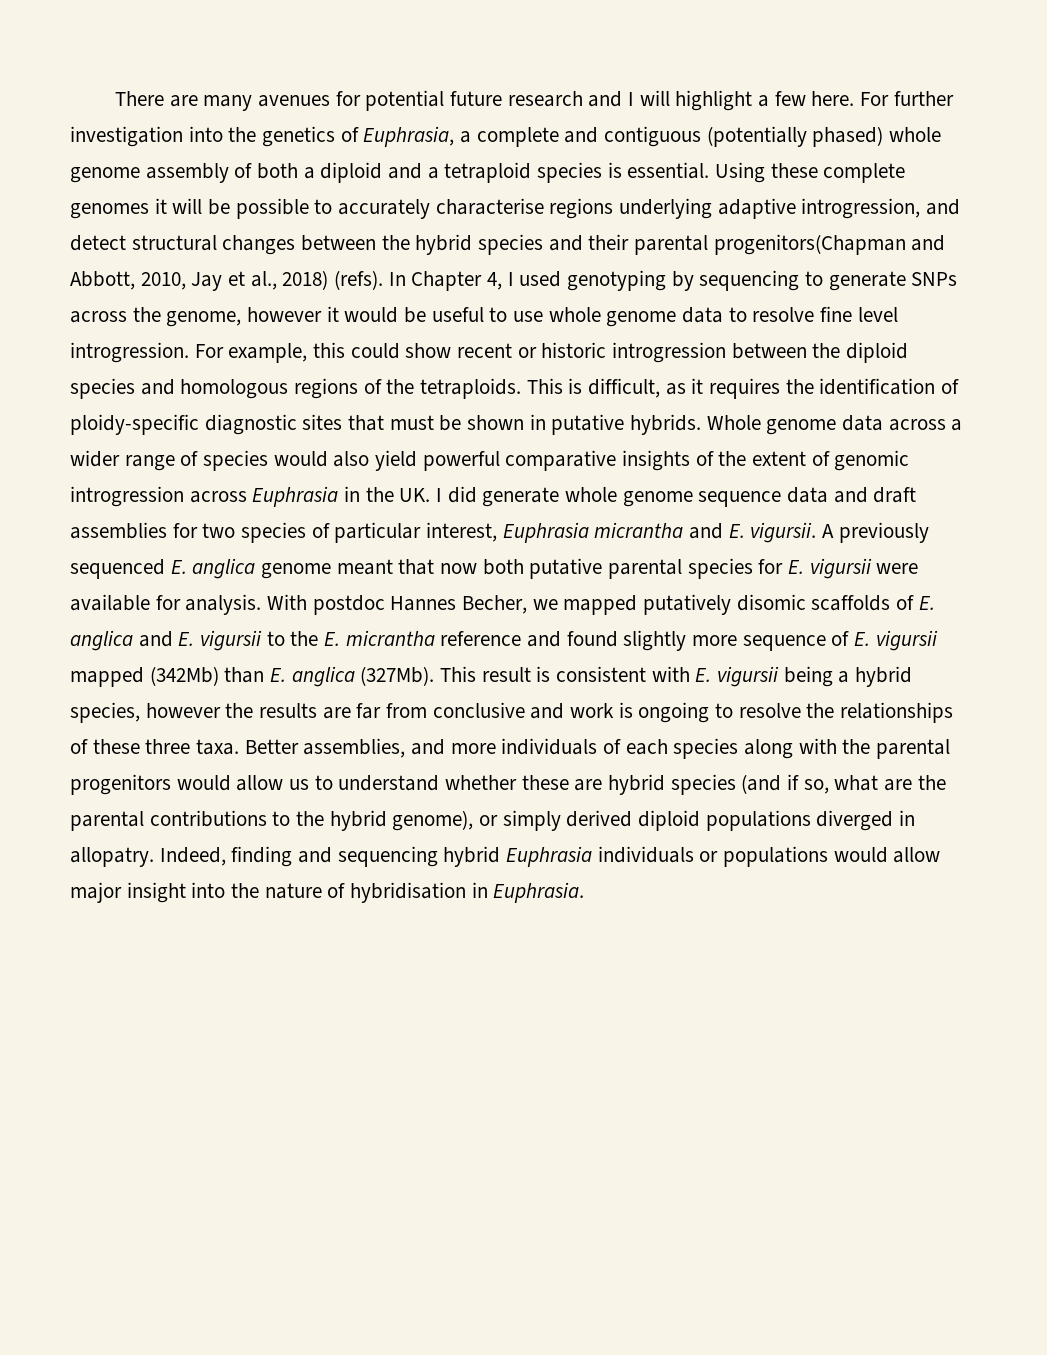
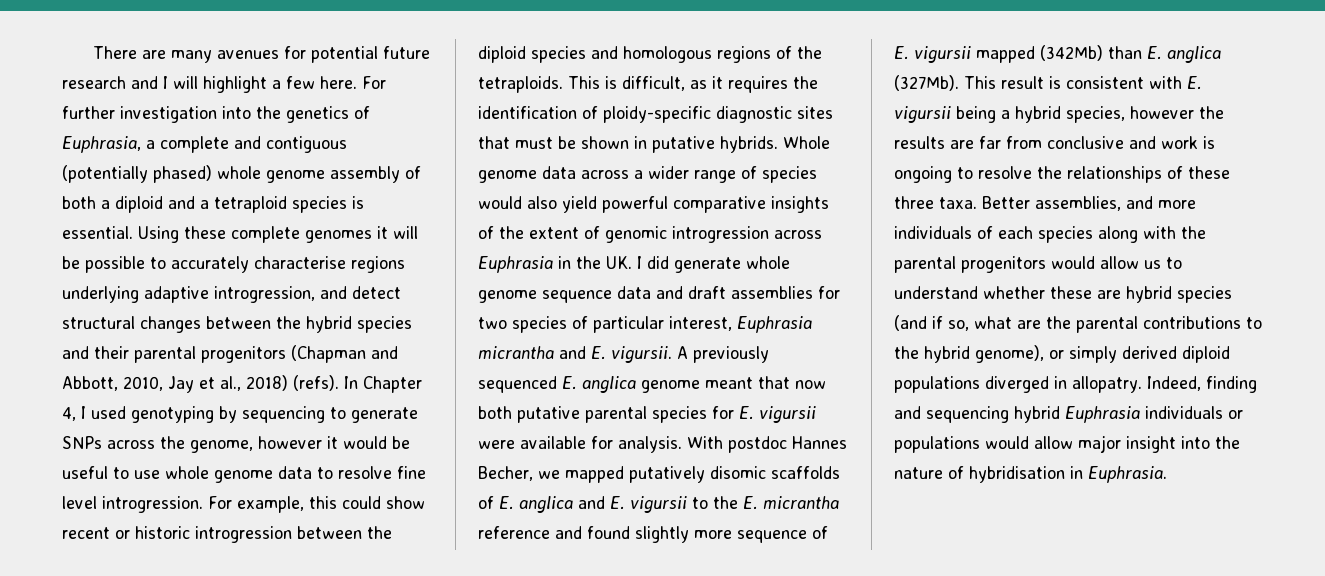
- Using these complete genomes it will be possible to accurately characterise regions underlying adaptive introgression, and detect structural changes between the hybrid species and their parental progenitors(Chapman and Abbott, 2010, Jay et al., 2018) (refs).
+ Using these complete genomes it will be possible to accurately characterise regions underlying adaptive introgression, and detect structural changes between the hybrid species and their parental progenitors (Chapman and Abbott, 2010, Jay et al., 2018) (refs).

